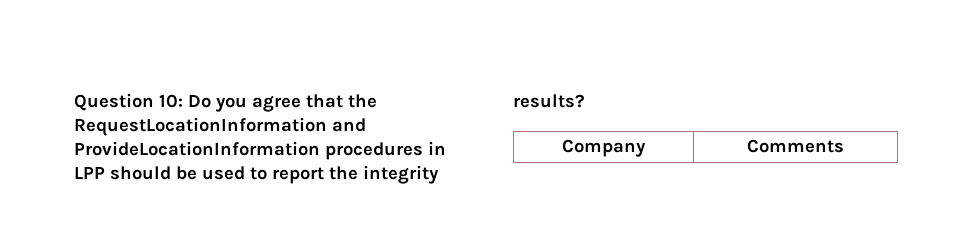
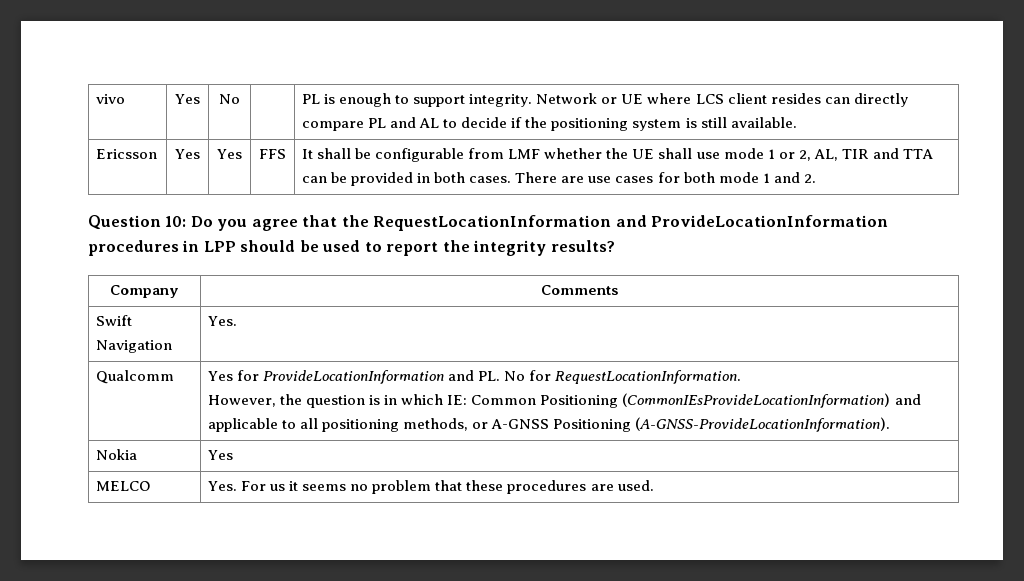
+ vivo | Yes | No | | PL is enough to support integrity. Network or UE where LCS client resides can directly compare PL and AL to decide if the positioning system is still available.
+ Ericsson | Yes | Yes | FFS | It shall be configurable from LMF whether the UE shall use mode 1 or 2, AL, TIR and TTA can be provided in both cases. There are use cases for both mode 1 and 2.
+ Swift Navigation | Yes.
+ Qualcomm | Yes for ProvideLocationInformation and PL. No for RequestLocationInformation.
+ However, the question is in which IE: Common Positioning (CommonIEsProvideLocationInformation) and applicable to all positioning methods, or A-GNSS Positioning (A-GNSS-ProvideLocationInformation).
+ Nokia | Yes
+ MELCO | Yes. For us it seems no problem that these procedures are used.

